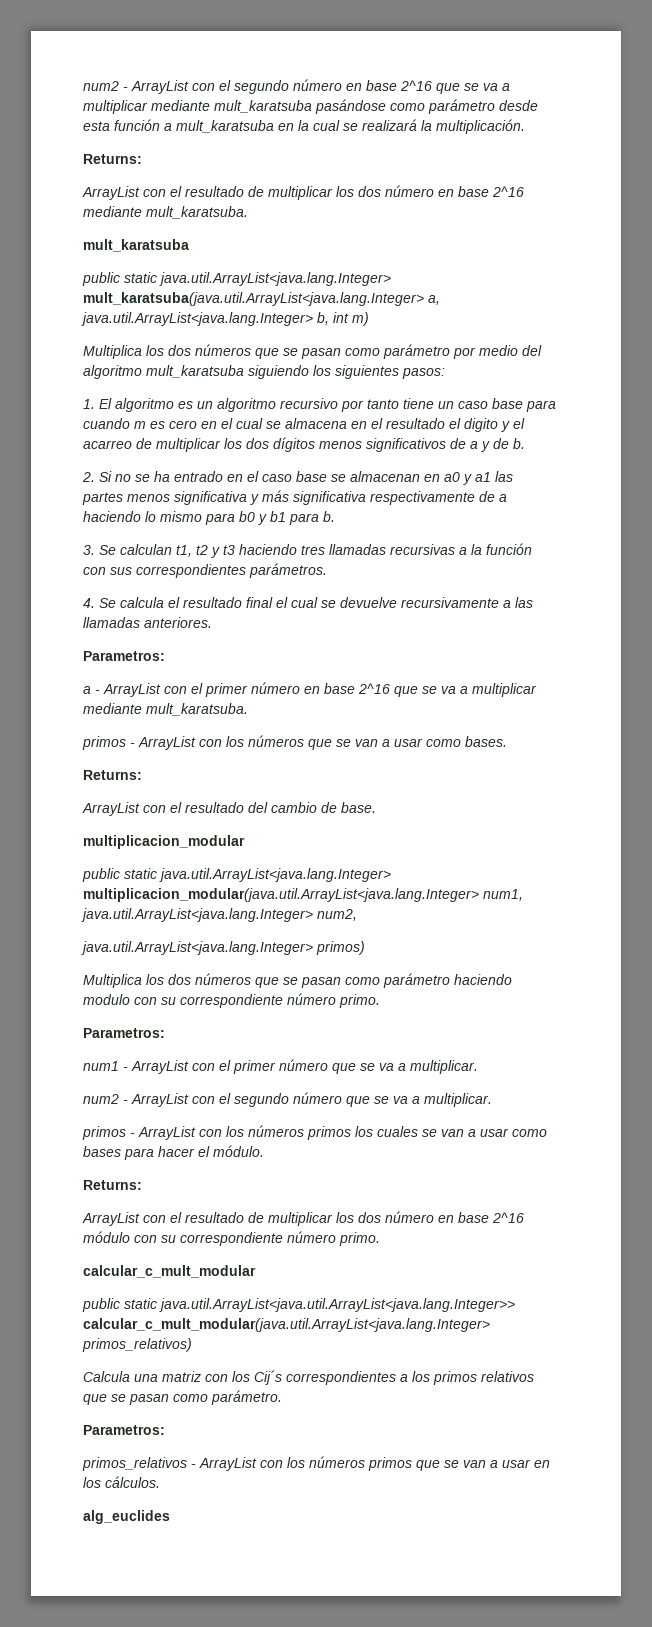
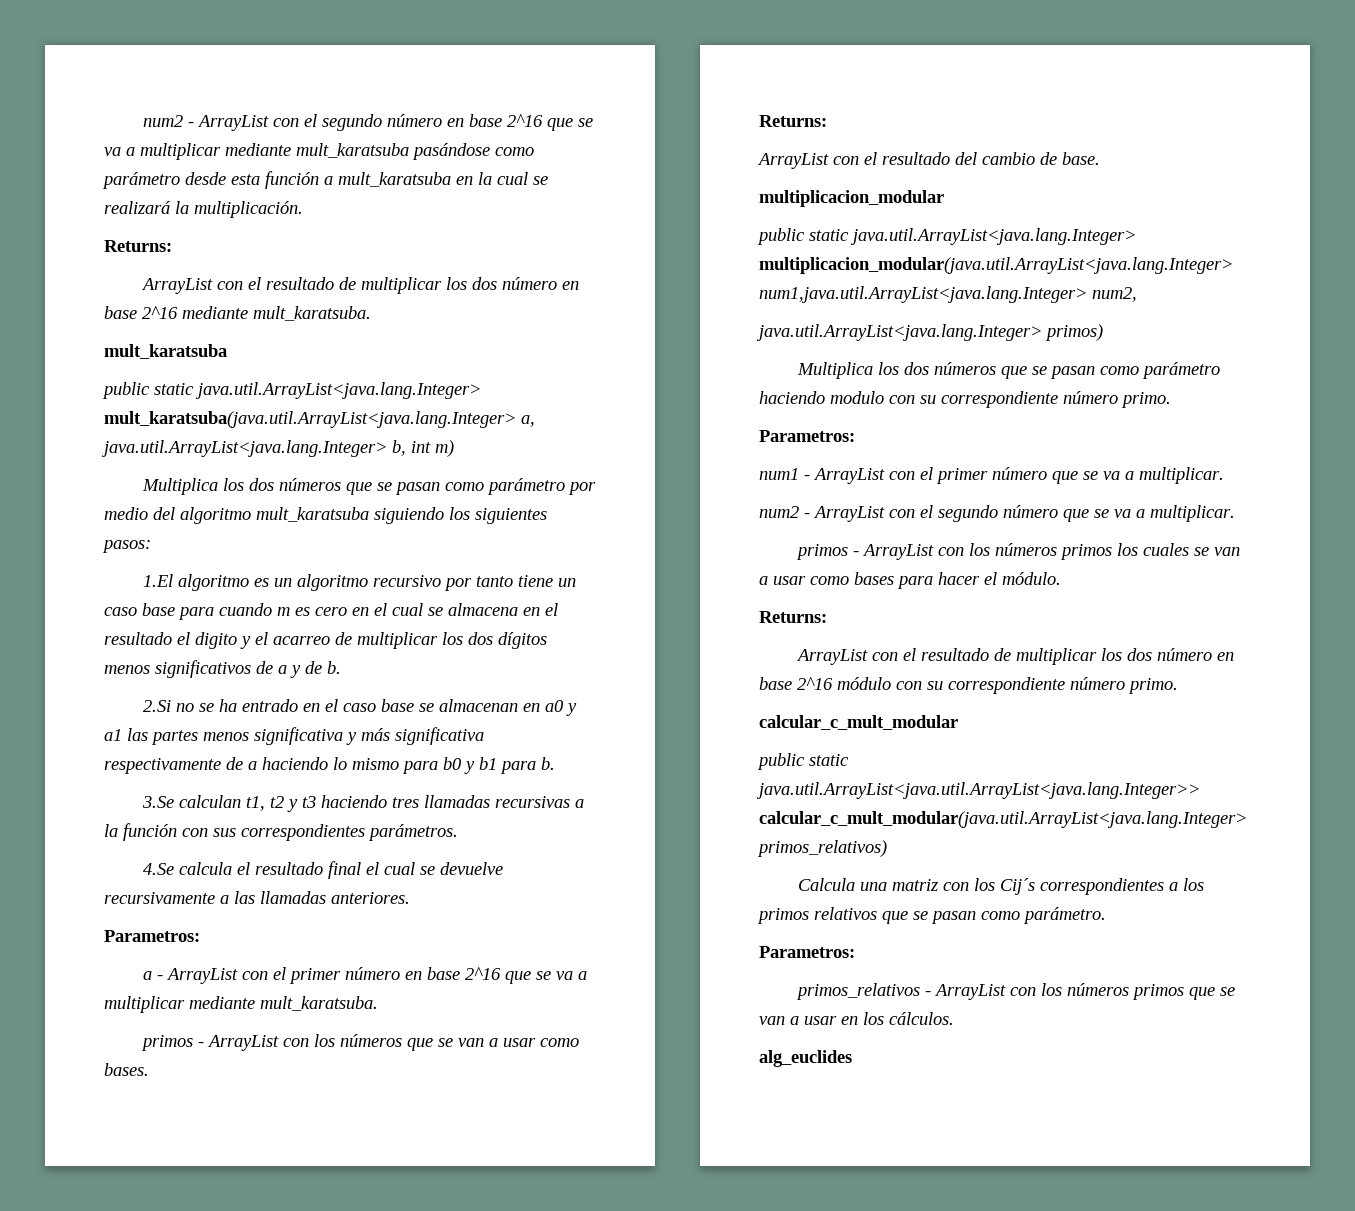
- 1. El algoritmo es un algoritmo recursivo por tanto tiene un caso base para cuando m es cero en el cual se almacena en el resultado el digito y el acarreo de multiplicar los dos dígitos menos significativos de a y de b.
+ 1.El algoritmo es un algoritmo recursivo por tanto tiene un caso base para cuando m es cero en el cual se almacena en el resultado el digito y el acarreo de multiplicar los dos dígitos menos significativos de a y de b.
- 2. Si no se ha entrado en el caso base se almacenan en a0 y a1 las partes menos significativa y más significativa respectivamente de a haciendo lo mismo para b0 y b1 para b.
+ 2.Si no se ha entrado en el caso base se almacenan en a0 y a1 las partes menos significativa y más significativa respectivamente de a haciendo lo mismo para b0 y b1 para b.
- 3. Se calculan t1, t2 y t3 haciendo tres llamadas recursivas a la función con sus correspondientes parámetros.
+ 3.Se calculan t1, t2 y t3 haciendo tres llamadas recursivas a la función con sus correspondientes parámetros.
- 4. Se calcula el resultado final el cual se devuelve recursivamente a las llamadas anteriores.
+ 4.Se calcula el resultado final el cual se devuelve recursivamente a las llamadas anteriores.
- public static java.util.ArrayList<java.lang.Integer> multiplicacion_modular(java.util.ArrayList<java.lang.Integer> num1, java.util.ArrayList<java.lang.Integer> num2,
+ public static java.util.ArrayList<java.lang.Integer> multiplicacion_modular(java.util.ArrayList<java.lang.Integer> num1,java.util.ArrayList<java.lang.Integer> num2,

